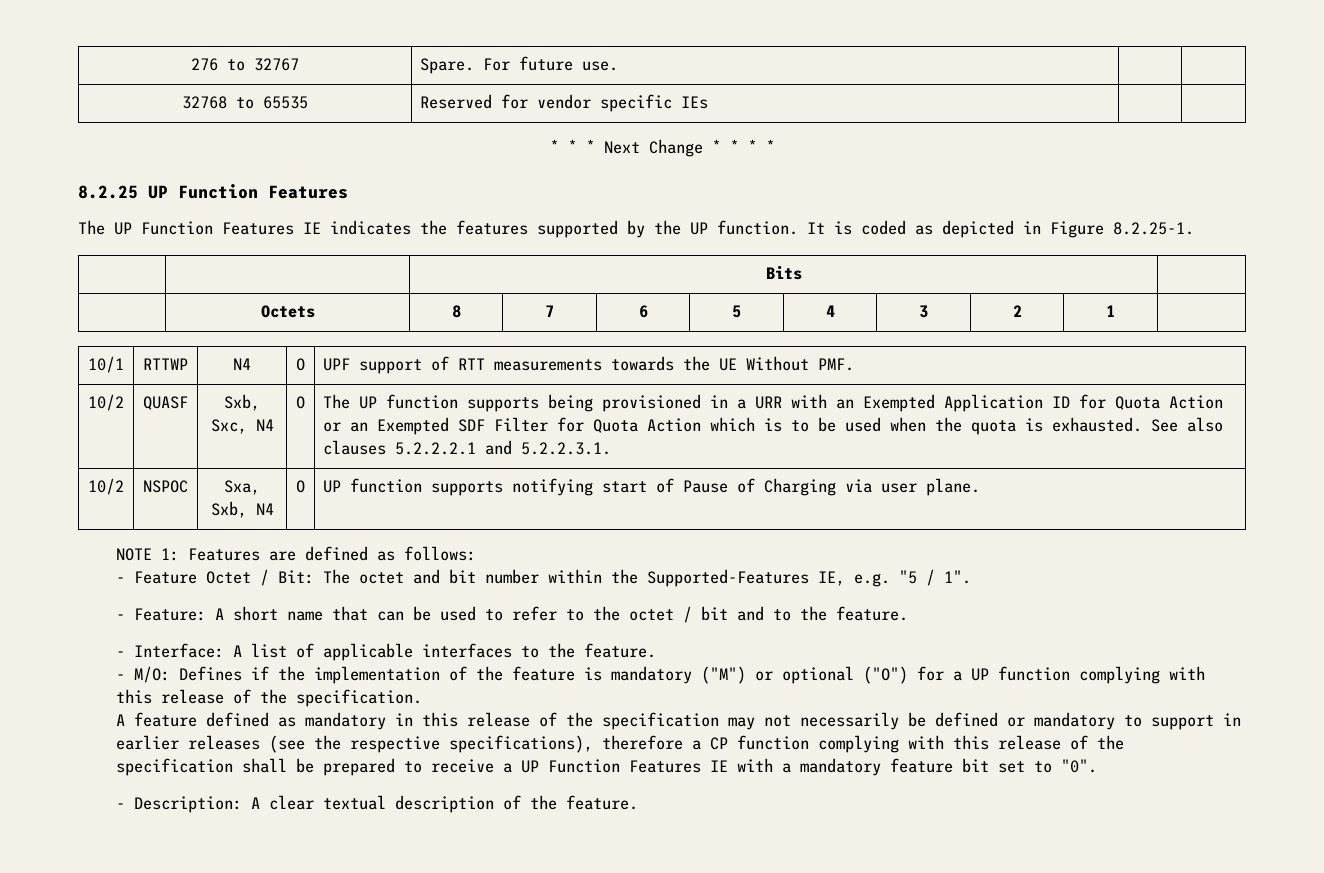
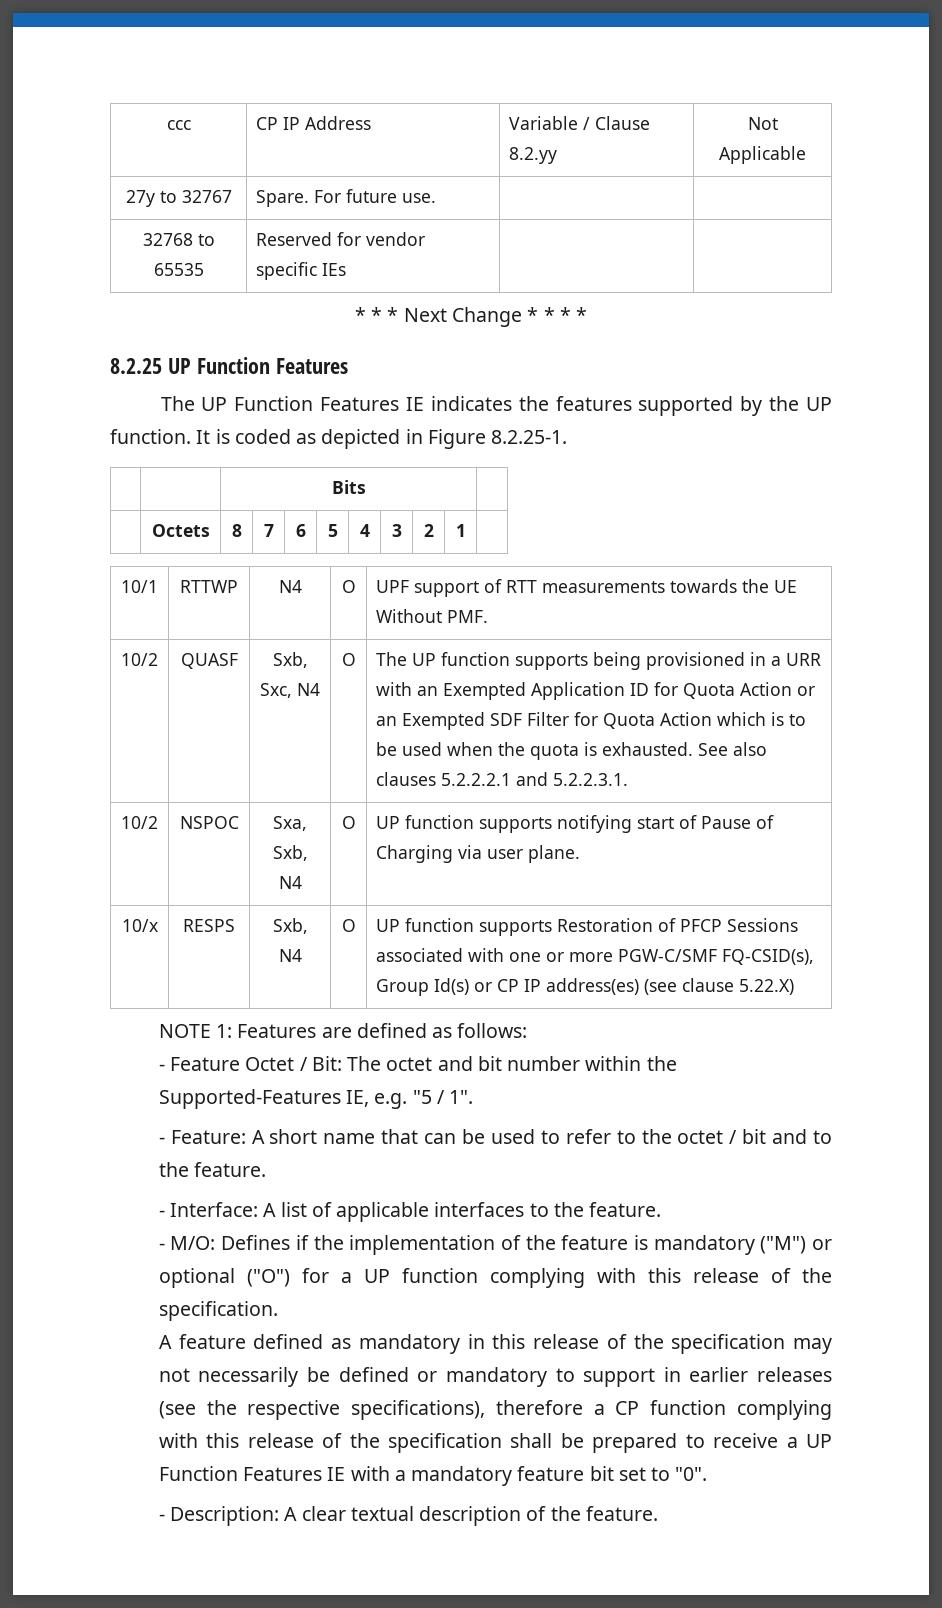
- 276 to 32767 | Spare. For future use. | |
+ ccc | CP IP Address | Variable / Clause 8.2.yy | Not Applicable
+ 27y to 32767 | Spare. For future use. | |
+ 10/x | RESPS | Sxb, N4 | O | UP function supports Restoration of PFCP Sessions associated with one or more PGW-C/SMF FQ-CSID(s), Group Id(s) or CP IP address(es) (see clause 5.22.X)

